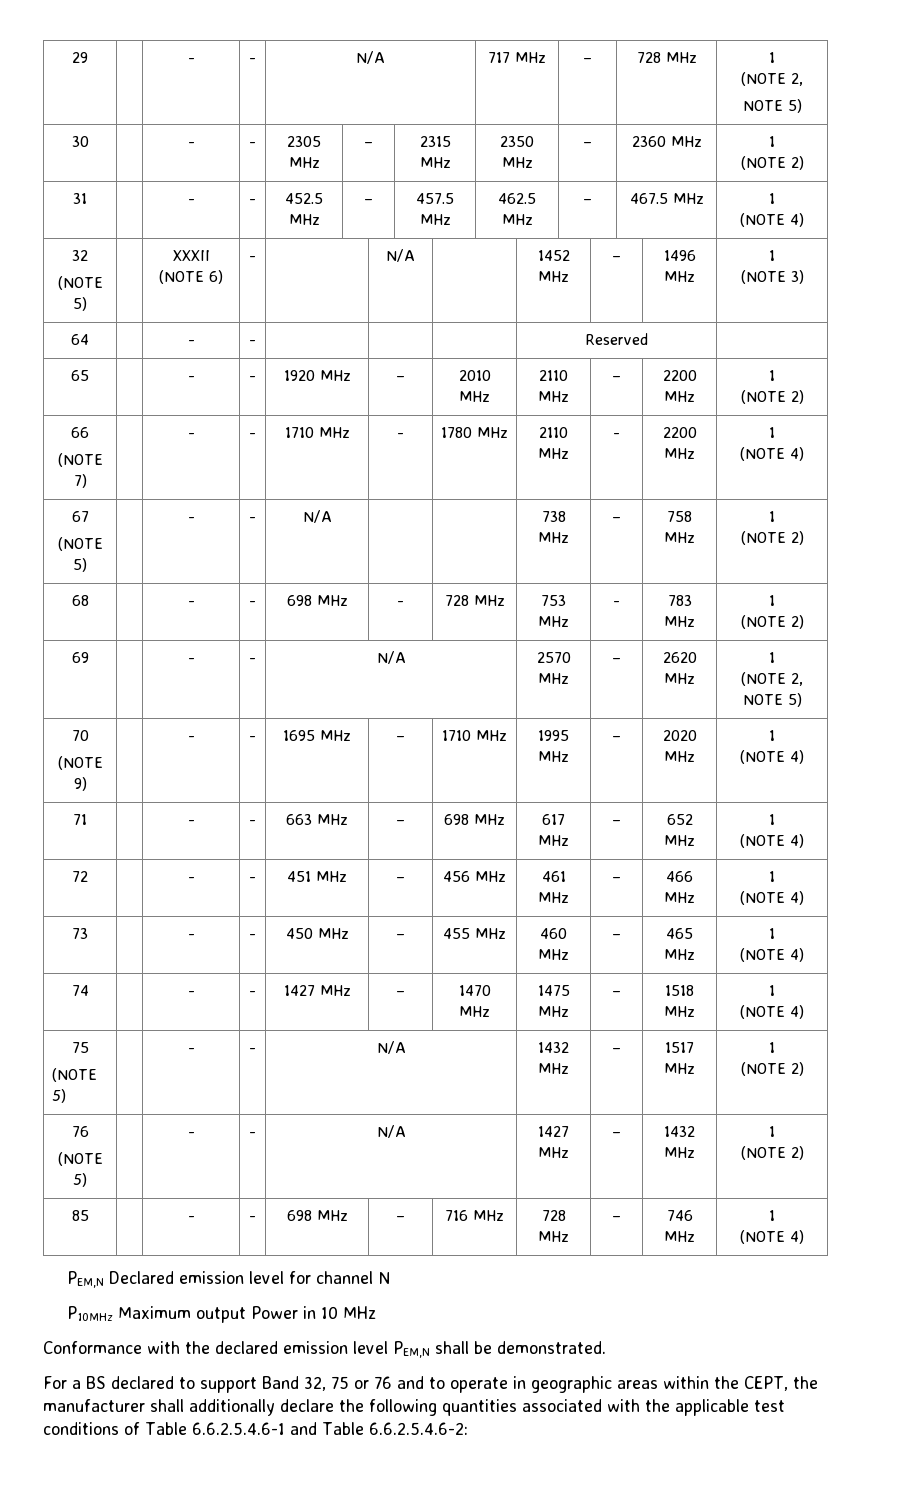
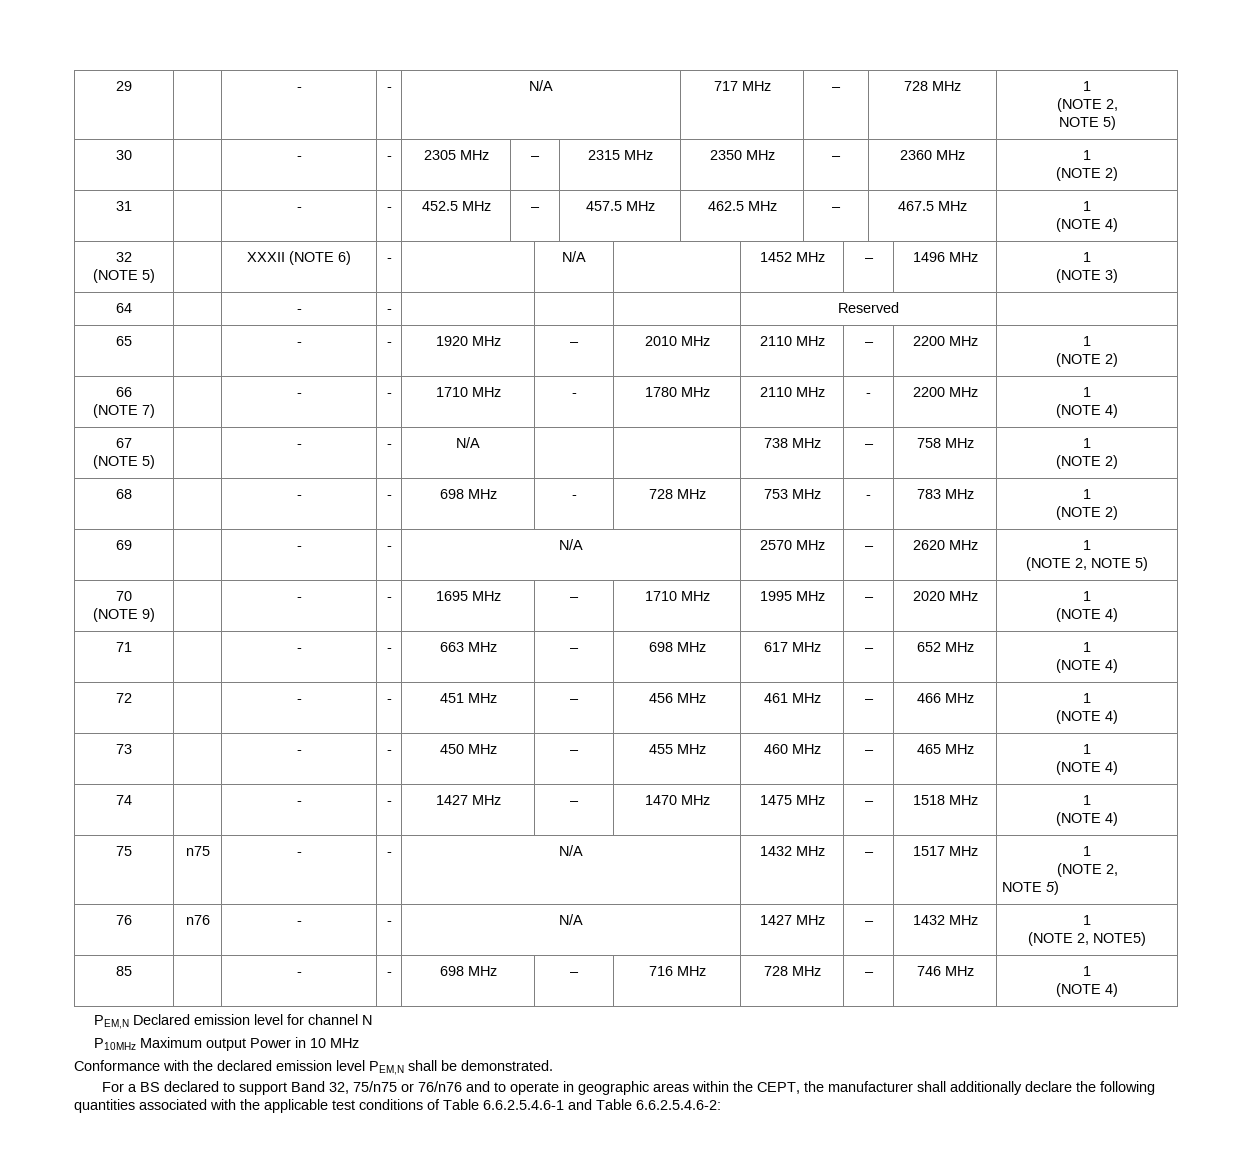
  74 | | - | - | 1427 MHz | – | 1470 MHz | 1475 MHz | – | 1518 MHz | 1
  (NOTE 4)
- 75
- (NOTE 5) | | - | - | N/A | 1432 MHz | – | 1517 MHz | 1
- (NOTE 2)
- 76
- (NOTE 5) | | - | - | N/A | 1427 MHz | – | 1432 MHz | 1
- (NOTE 2)
+ 75 | n75 | - | - | N/A | 1432 MHz | – | 1517 MHz | 1
+ (NOTE 2,
+ NOTE 5)
+ 76 | n76 | - | - | N/A | 1427 MHz | – | 1432 MHz | 1
+ (NOTE 2, NOTE5)
- For a BS declared to support Band 32, 75 or 76 and to operate in geographic areas within the CEPT, the manufacturer shall additionally declare the following quantities associated with the applicable test conditions of Table 6.6.2.5.4.6-1 and Table 6.6.2.5.4.6-2:
+ For a BS declared to support Band 32, 75/n75 or 76/n76 and to operate in geographic areas within the CEPT, the manufacturer shall additionally declare the following quantities associated with the applicable test conditions of Table 6.6.2.5.4.6-1 and Table 6.6.2.5.4.6-2:

